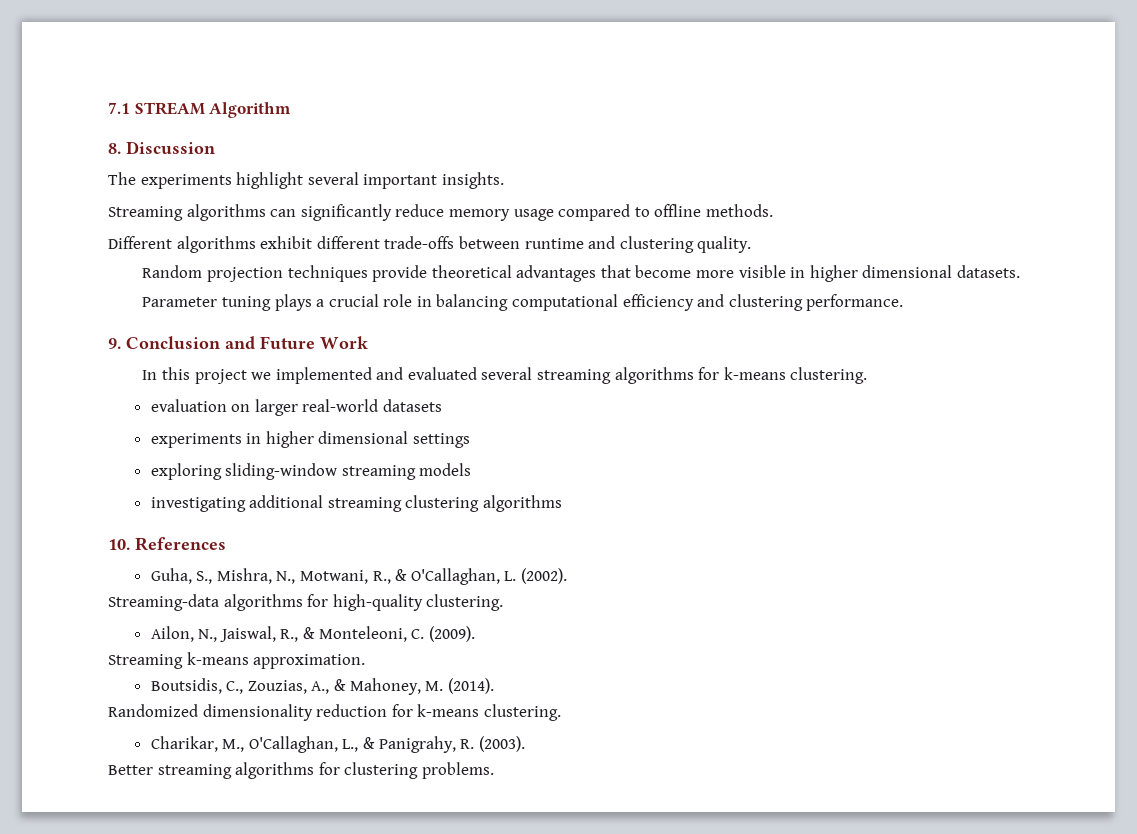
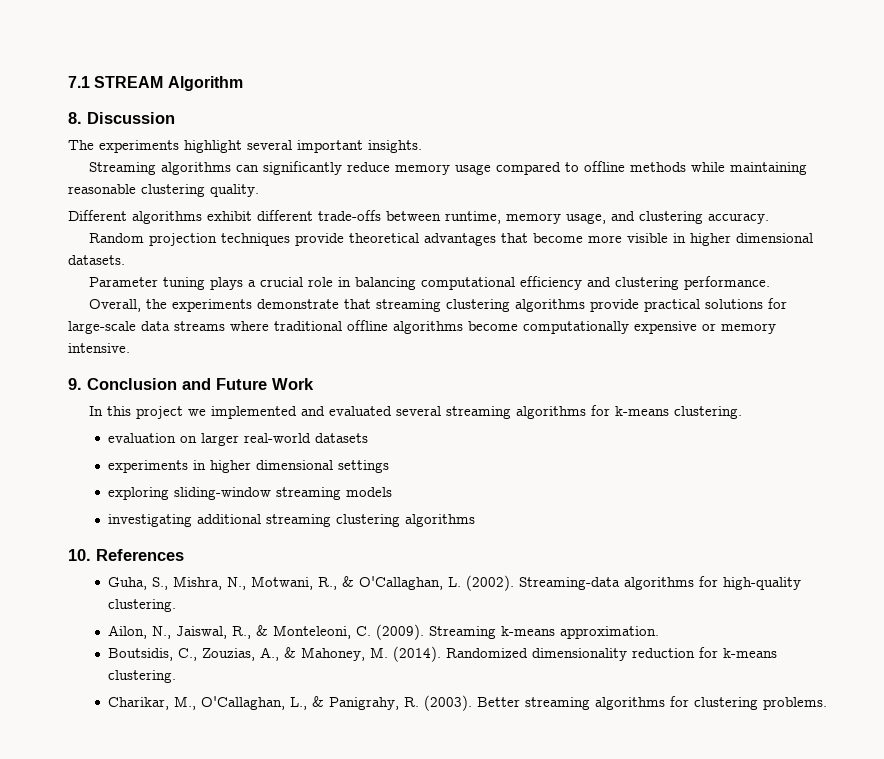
- Streaming algorithms can significantly reduce memory usage compared to offline methods.
+ Streaming algorithms can significantly reduce memory usage compared to offline methods while maintaining reasonable clustering quality.
- Different algorithms exhibit different trade-offs between runtime and clustering quality.
+ Different algorithms exhibit different trade-offs between runtime, memory usage, and clustering accuracy.
+ Overall, the experiments demonstrate that streaming clustering algorithms provide practical solutions for large-scale data streams where traditional offline algorithms become computationally expensive or memory intensive.
- Guha, S., Mishra, N., Motwani, R., & O'Callaghan, L. (2002).
- Streaming-data algorithms for high-quality clustering.
+ Guha, S., Mishra, N., Motwani, R., & O'Callaghan, L. (2002). Streaming-data algorithms for high-quality clustering.
- Ailon, N., Jaiswal, R., & Monteleoni, C. (2009).
- Streaming k-means approximation.
+ Ailon, N., Jaiswal, R., & Monteleoni, C. (2009). Streaming k-means approximation.
- Boutsidis, C., Zouzias, A., & Mahoney, M. (2014).
- Randomized dimensionality reduction for k-means clustering.
+ Boutsidis, C., Zouzias, A., & Mahoney, M. (2014). Randomized dimensionality reduction for k-means clustering.
- Charikar, M., O'Callaghan, L., & Panigrahy, R. (2003).
- Better streaming algorithms for clustering problems.
+ Charikar, M., O'Callaghan, L., & Panigrahy, R. (2003). Better streaming algorithms for clustering problems.

